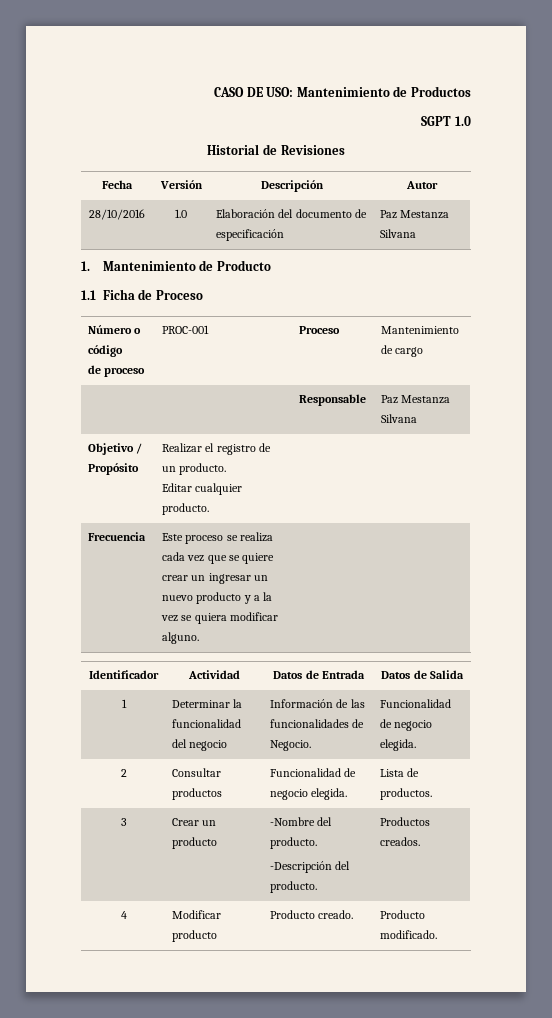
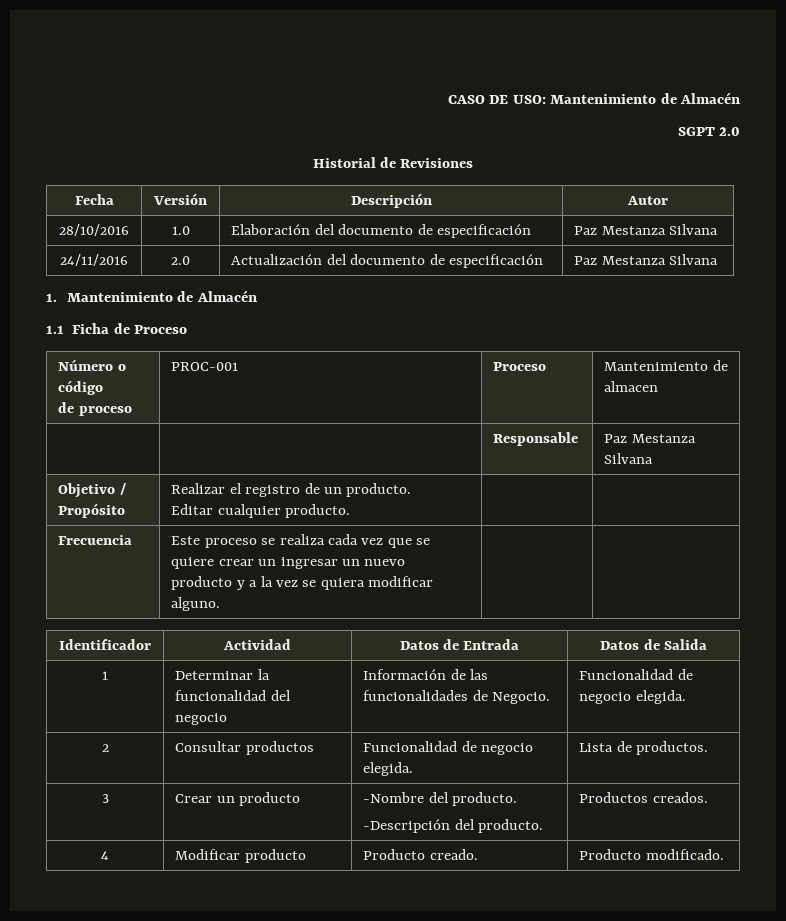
- CASO DE USO: Mantenimiento de Productos
+ CASO DE USO: Mantenimiento de Almacén
- SGPT 1.0
+ SGPT 2.0
+ 24/11/2016 | 2.0 | Actualización del documento de especificación | Paz Mestanza Silvana
- 1. Mantenimiento de Producto
+ 1. Mantenimiento de Almacén
  Número o código
- de proceso | PROC-001 | Proceso | Mantenimiento de cargo
+ de proceso | PROC-001 | Proceso | Mantenimiento de almacen

